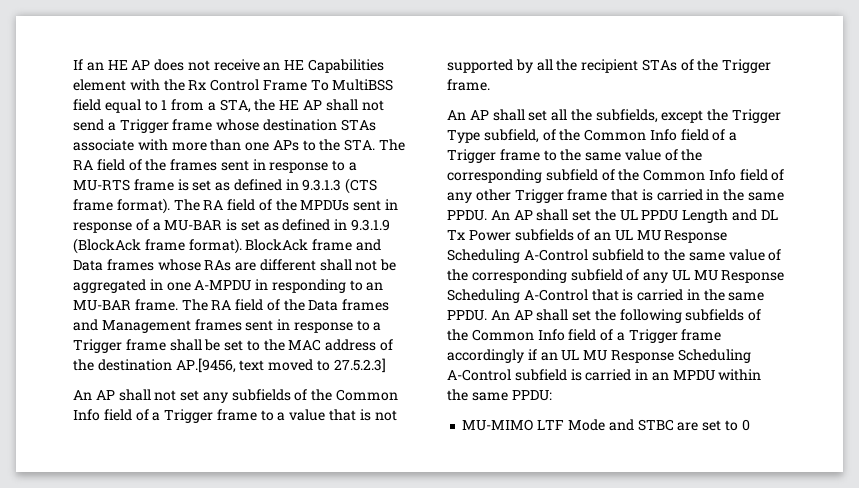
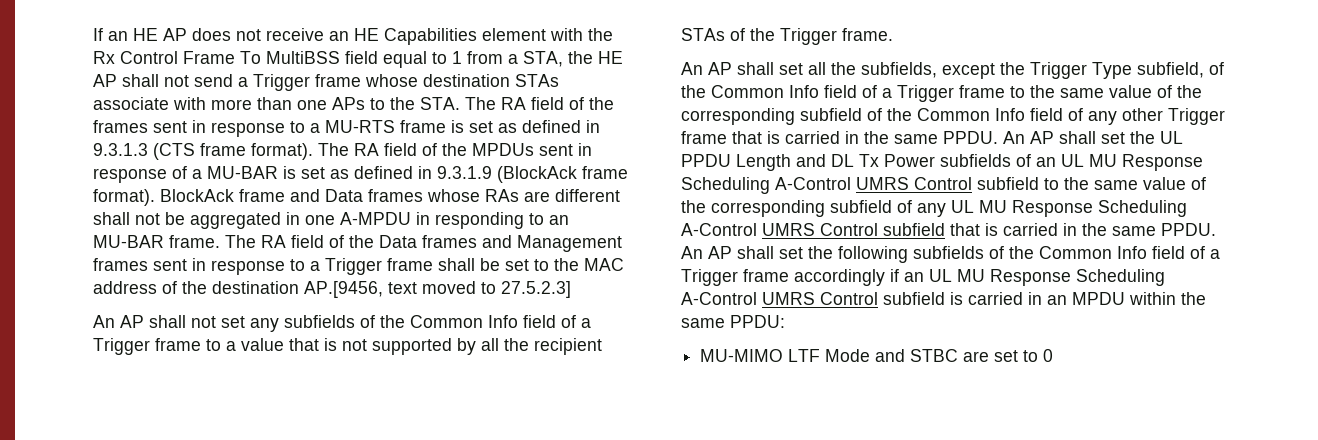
- An AP shall set the UL PPDU Length and DL Tx Power subfields of an UL MU Response Scheduling A-Control subfield to the same value of the corresponding subfield of any UL MU Response Scheduling A-Control that is carried in the same PPDU.
+ An AP shall set the UL PPDU Length and DL Tx Power subfields of an UL MU Response Scheduling A-Control UMRS Control subfield to the same value of the corresponding subfield of any UL MU Response Scheduling A-Control UMRS Control subfield that is carried in the same PPDU.
- An AP shall set the following subfields of the Common Info field of a Trigger frame accordingly if an UL MU Response Scheduling A-Control subfield is carried in an MPDU within the same PPDU:
+ An AP shall set the following subfields of the Common Info field of a Trigger frame accordingly if an UL MU Response Scheduling A-Control UMRS Control subfield is carried in an MPDU within the same PPDU:

